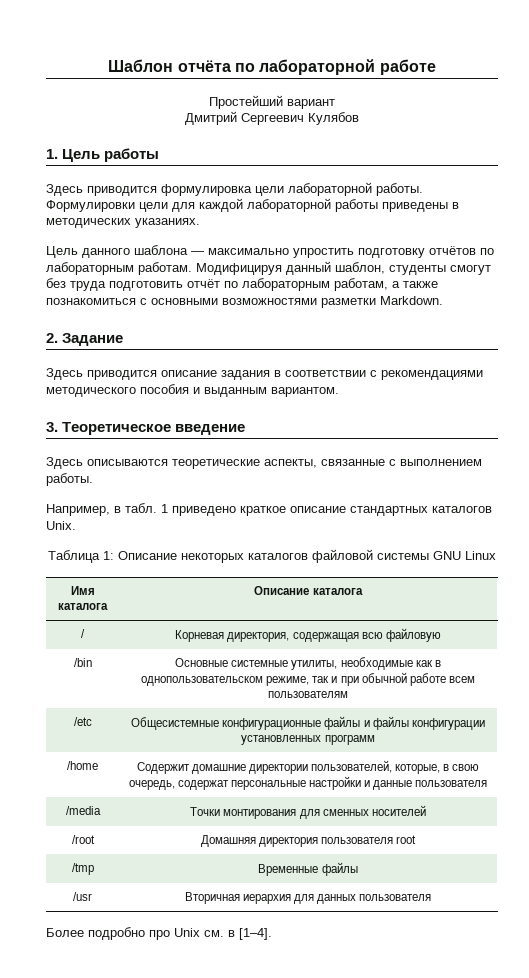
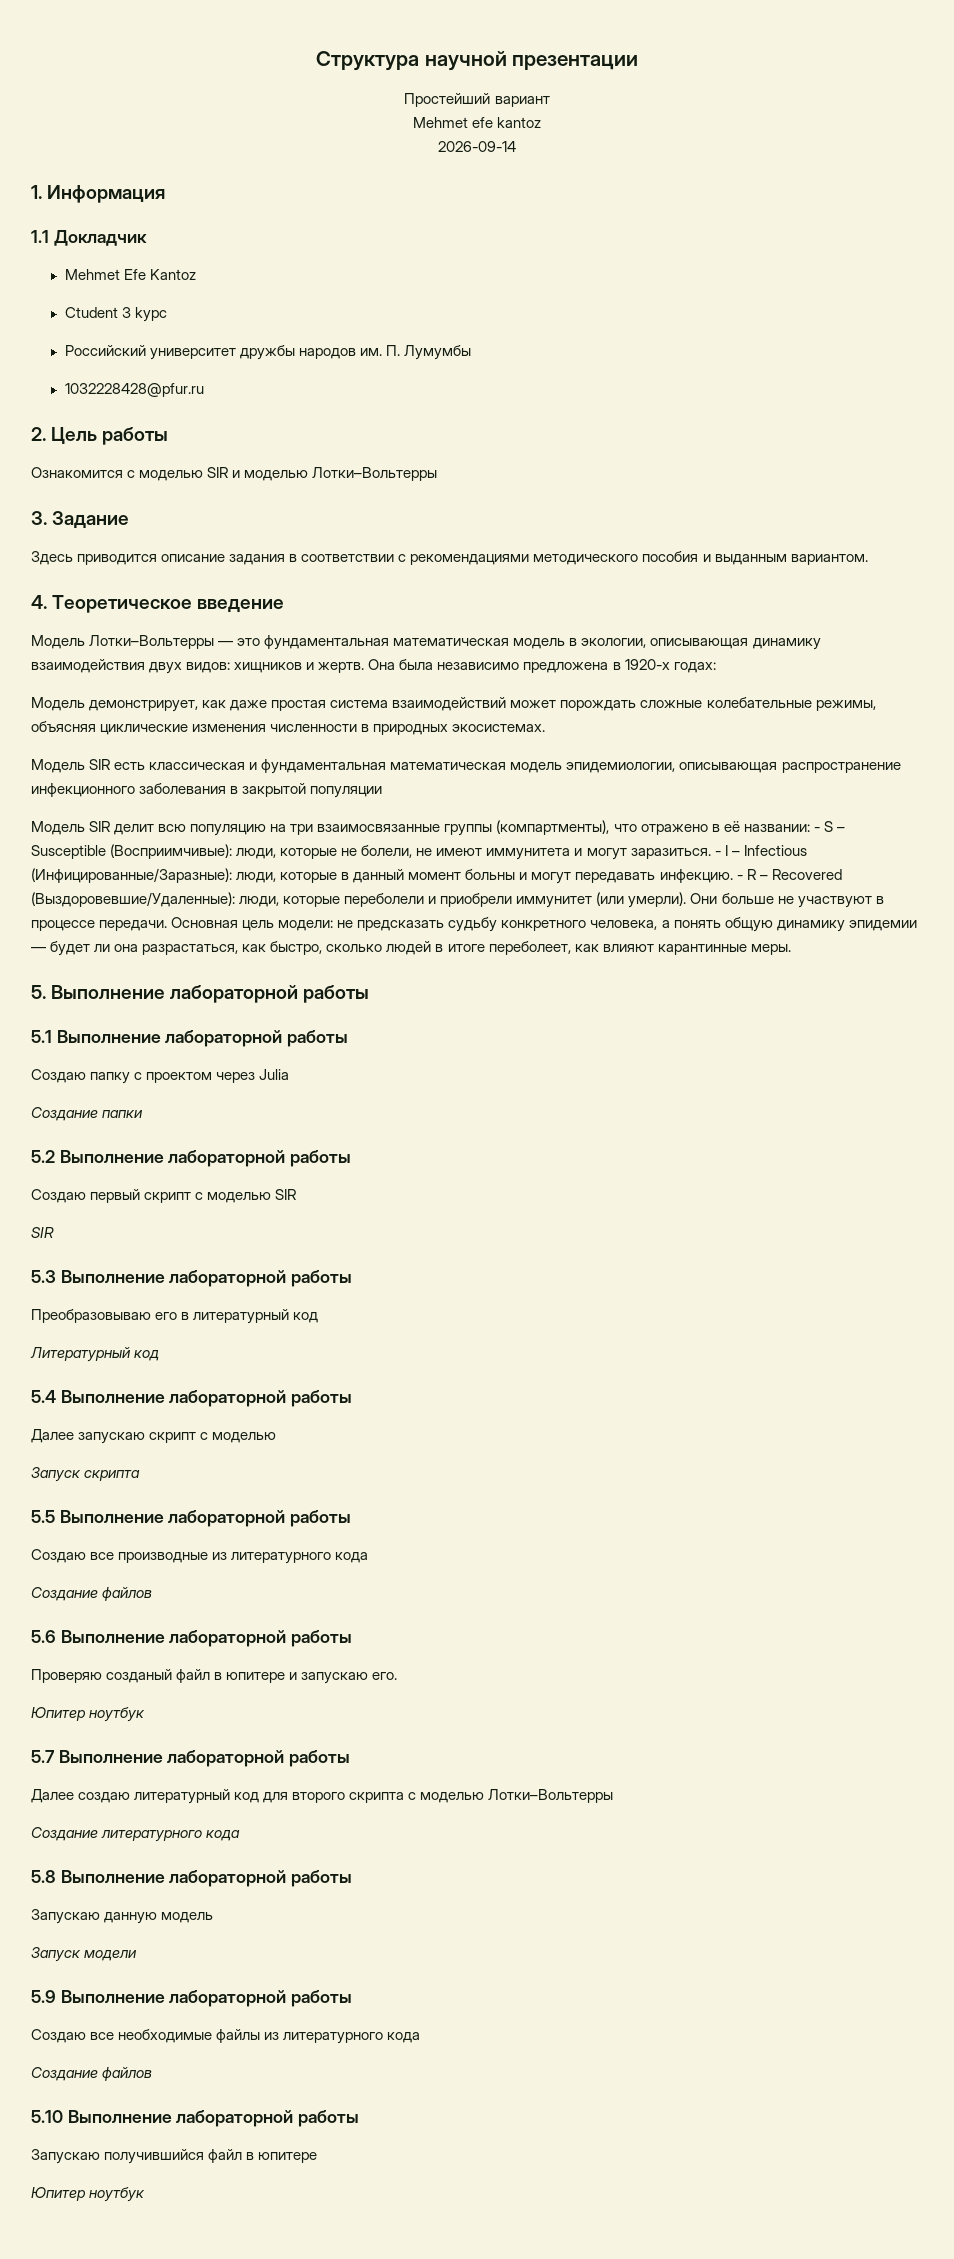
- Шаблон отчёта по лабораторной работе
+ Структура научной презентации
  Простейший вариант
- Дмитрий Сергеевич Кулябов
- 1. Цель работы
- Здесь приводится формулировка цели лабораторной работы. Формулировки цели для каждой лабораторной работы приведены в методических указаниях.
- Цель данного шаблона — максимально упростить подготовку отчётов по лабораторным работам. Модифицируя данный шаблон, студенты смогут без труда подготовить отчёт по лабораторным работам, а также познакомиться с основными возможностями разметки Markdown.
- 2. Задание
+ Mehmet efe kantoz
+ 2026-09-14
+ 1. Информация
+ 1.1 Докладчик
+ Mehmet Efe Kantoz
+ Ctudent 3 kypc
+ Российский университет дружбы народов им. П. Лумумбы
+ 1032228428@pfur.ru
+ 2. Цель работы
+ Ознакомится с моделью SIR и моделью Лотки–Вольтерры
+ 3. Задание
- 3. Теоретическое введение
+ 4. Теоретическое введение
- Здесь описываются теоретические аспекты, связанные с выполнением работы.
- Например, в табл. 1 приведено краткое описание стандартных каталогов Unix.
- Таблица 1: Описание некоторых каталогов файловой системы GNU Linux
- Имя каталога | Описание каталога
- / | Корневая директория, содержащая всю файловую
- /bin | Основные системные утилиты, необходимые как в однопользовательском режиме, так и при обычной работе всем пользователям
- /etc | Общесистемные конфигурационные файлы и файлы конфигурации установленных программ
- /home | Содержит домашние директории пользователей, которые, в свою очередь, содержат персональные настройки и данные пользователя
- /media | Точки монтирования для сменных носителей
- /root | Домашняя директория пользователя root
- /tmp | Временные файлы
- /usr | Вторичная иерархия для данных пользователя
- Более подробно про Unix см. в [1–4].
+ Модель Лотки–Вольтерры — это фундаментальная математическая модель в экологии, описывающая динамику взаимодействия двух видов: хищников и жертв. Она была независимо предложена в 1920-х годах:
+ Модель демонстрирует, как даже простая система взаимодействий может порождать сложные колебательные режимы, объясняя циклические изменения численности в природных экосистемах.
+ Модель SIR есть классическая и фундаментальная математическая модель эпидемиологии, описывающая распространение инфекционного заболевания в закрытой популяции
+ Модель SIR делит всю популяцию на три взаимосвязанные группы (компартменты), что отражено в её названии: - S – Susceptible (Восприимчивые): люди, которые не болели, не имеют иммунитета и могут заразиться. - I – Infectious (Инфицированные/Заразные): люди, которые в данный момент больны и могут передавать инфекцию. - R – Recovered (Выздоровевшие/Удаленные): люди, которые переболели и приобрели иммунитет (или умерли). Они больше не участвуют в процессе передачи. Основная цель модели: не предсказать судьбу конкретного человека, а понять общую динамику эпидемии — будет ли она разрастаться, как быстро, сколько людей в итоге переболеет, как влияют карантинные меры.
+ 5. Выполнение лабораторной работы
+ 5.1 Выполнение лабораторной работы
+ Создаю папку с проектом через Julia
+ Создание папки
+ 5.2 Выполнение лабораторной работы
+ Создаю первый скрипт с моделью SIR
+ SIR
+ 5.3 Выполнение лабораторной работы
+ Преобразовываю его в литературный код
+ Литературный код
+ 5.4 Выполнение лабораторной работы
+ Далее запускаю скрипт с моделью
+ Запуск скрипта
+ 5.5 Выполнение лабораторной работы
+ Создаю все производные из литературного кода
+ Создание файлов
+ 5.6 Выполнение лабораторной работы
+ Проверяю созданый файл в юпитере и запускаю его.
+ Юпитер ноутбук
+ 5.7 Выполнение лабораторной работы
+ Далее создаю литературный код для второго скрипта с моделью Лотки–Вольтерры
+ Создание литературного кода
+ 5.8 Выполнение лабораторной работы
+ Запускаю данную модель
+ Запуск модели
+ 5.9 Выполнение лабораторной работы
+ Создаю все необходимые файлы из литературного кода
+ Создание файлов
+ 5.10 Выполнение лабораторной работы
+ Запускаю получившийся файл в юпитере
+ Юпитер ноутбук

